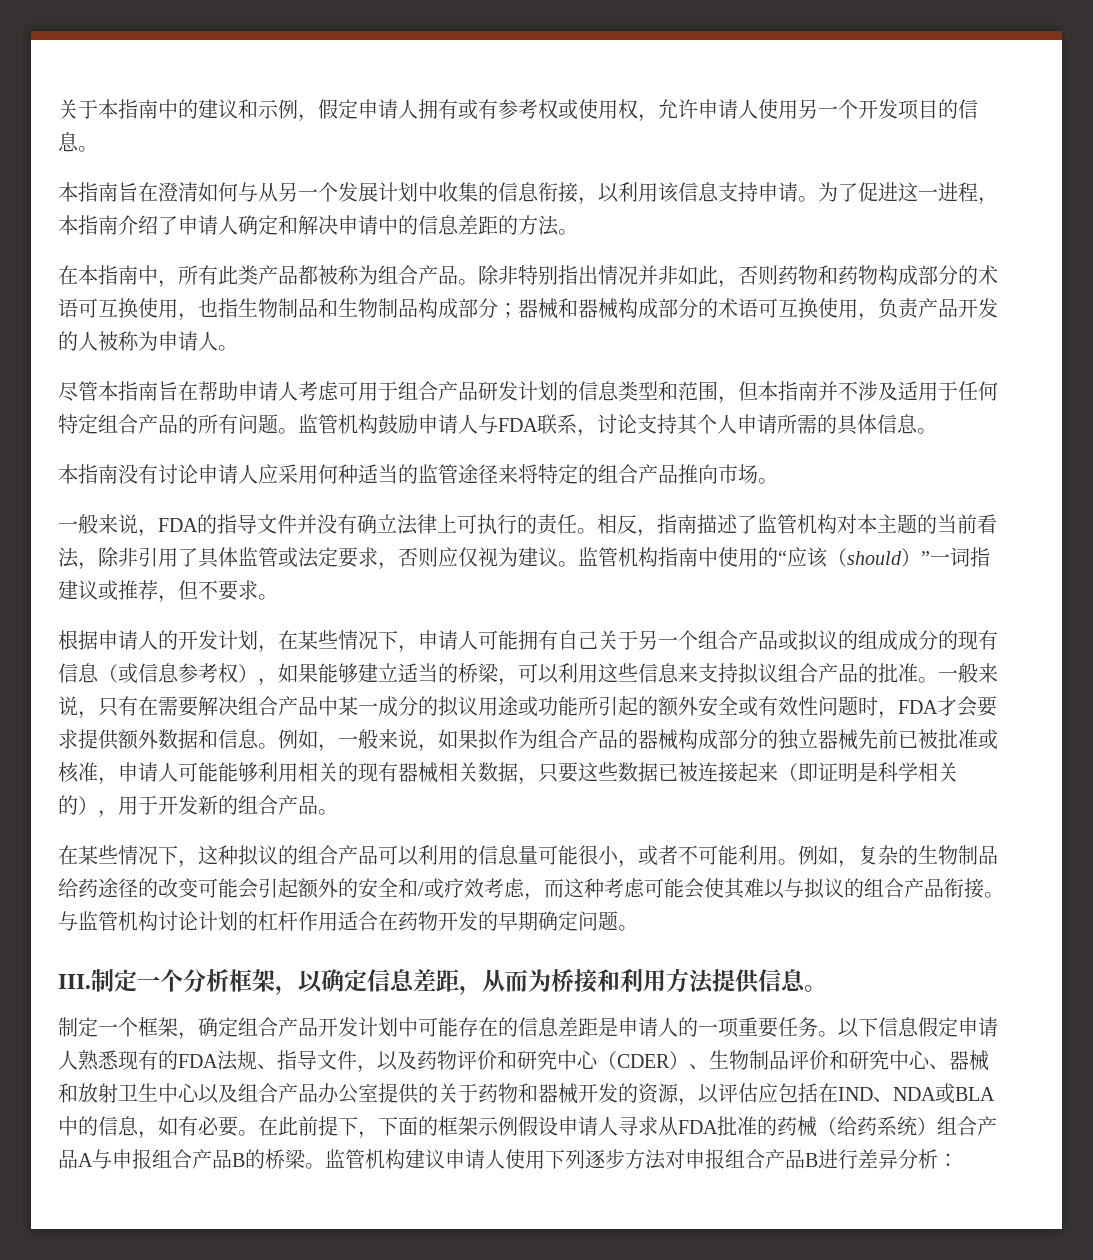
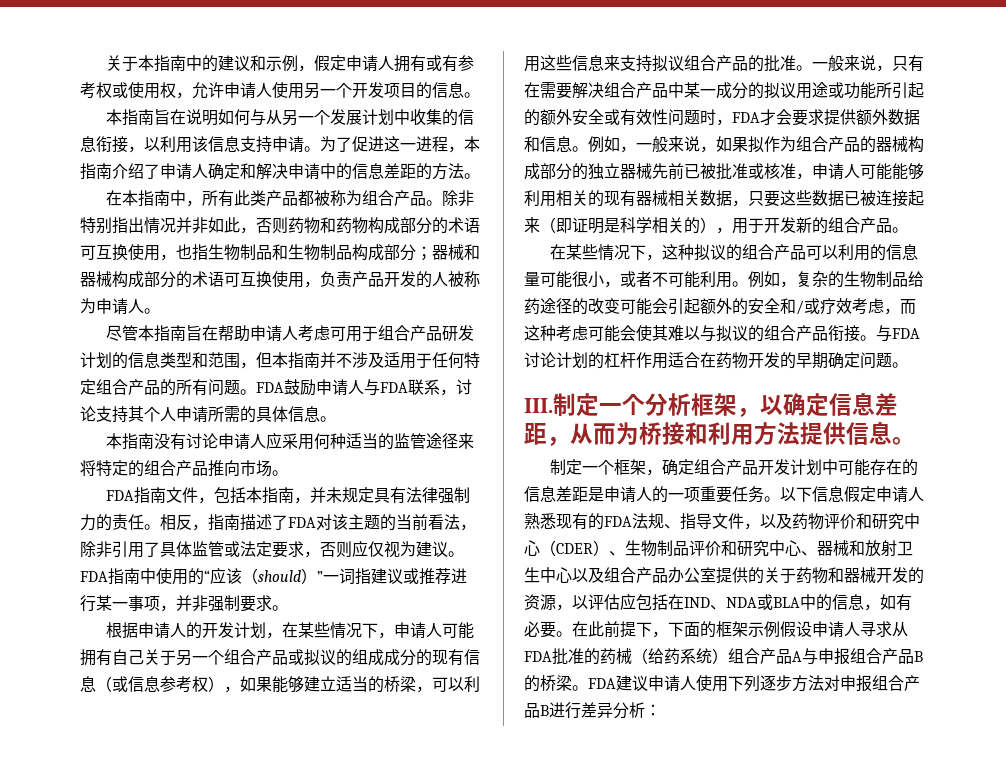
- 本指南旨在澄清如何与从另一个发展计划中收集的信息衔接，以利用该信息支持申请。
+ 本指南旨在说明如何与从另一个发展计划中收集的信息衔接，以利用该信息支持申请。
- 监管机构鼓励申请人与FDA联系，讨论支持其个人申请所需的具体信息。
+ FDA鼓励申请人与FDA联系，讨论支持其个人申请所需的具体信息。
- 一般来说，FDA的指导文件并没有确立法律上可执行的责任。
+ FDA指南文件，包括本指南，并未规定具有法律强制力的责任。
- 相反，指南描述了监管机构对本主题的当前看法，除非引用了具体监管或法定要求，否则应仅视为建议。
+ 相反，指南描述了FDA对该主题的当前看法，除非引用了具体监管或法定要求，否则应仅视为建议。
- 监管机构指南中使用的“应该（should）”一词指建议或推荐，但不要求。
+ FDA指南中使用的“应该（should）”一词指建议或推荐进行某一事项，并非强制要求。
- 与监管机构讨论计划的杠杆作用适合在药物开发的早期确定问题。
+ 与FDA讨论计划的杠杆作用适合在药物开发的早期确定问题。
- 监管机构建议申请人使用下列逐步方法对申报组合产品B进行差异分析：
+ FDA建议申请人使用下列逐步方法对申报组合产品B进行差异分析：

